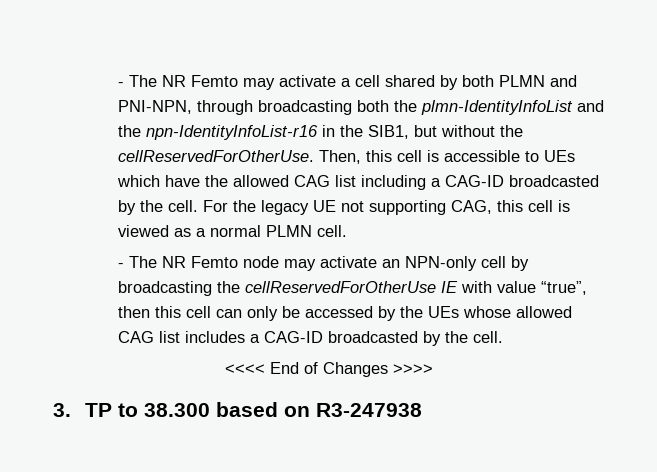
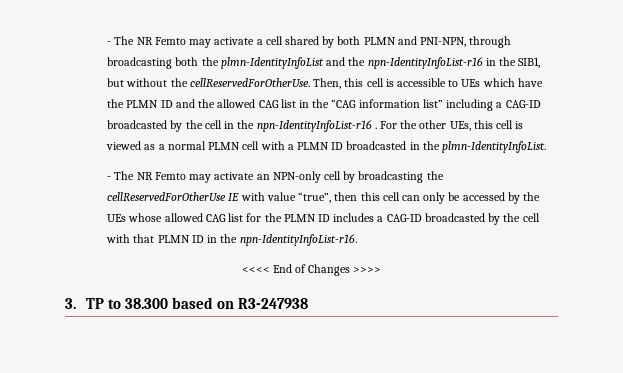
- Then, this cell is accessible to UEs which have the allowed CAG list including a CAG-ID broadcasted by the cell. For the legacy UE not supporting CAG, this cell is viewed as a normal PLMN cell.
- - The NR Femto node may activate an NPN-only cell by broadcasting the cellReservedForOtherUse IE with value “true”, then this cell can only be accessed by the UEs whose allowed CAG list includes a CAG-ID broadcasted by the cell.
+ Then, this cell is accessible to UEs which have the PLMN ID and the allowed CAG list in the “CAG information list” including a CAG-ID broadcasted by the cell in the npn-IdentityInfoList-r16 . For the other UEs, this cell is viewed as a normal PLMN cell with a PLMN ID broadcasted in the plmn-IdentityInfoList.
+ - The NR Femto may activate an NPN-only cell by broadcasting the cellReservedForOtherUse IE with value “true”, then this cell can only be accessed by the UEs whose allowed CAG list for the PLMN ID includes a CAG-ID broadcasted by the cell with that PLMN ID in the npn-IdentityInfoList-r16.

